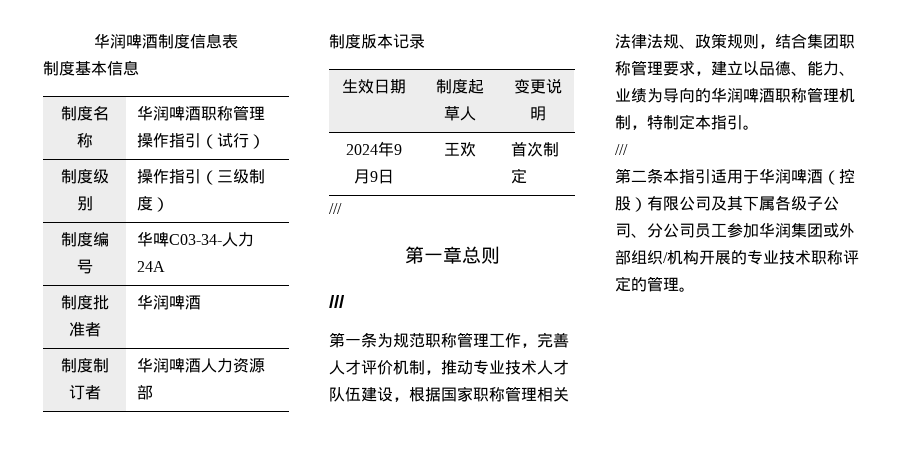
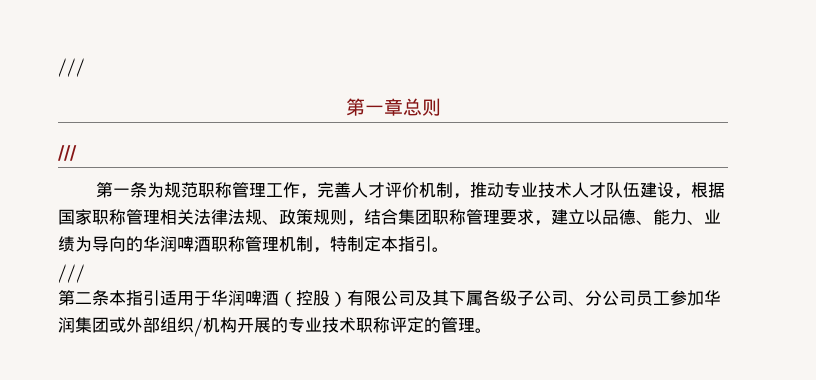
- 华润啤酒制度信息表
- 制度基本信息
- 制度名称 | 华润啤酒职称管理操作指引（试行）
- 制度级别 | 操作指引（三级制度）
- 制度编号 | 华啤C03-34-人力24A
- 制度批准者 | 华润啤酒
- 制度制订者 | 华润啤酒人力资源部
- 制度版本记录
- 生效日期 | 制度起草人 | 变更说明
- 2024年9月9日 | 王欢 | 首次制定

